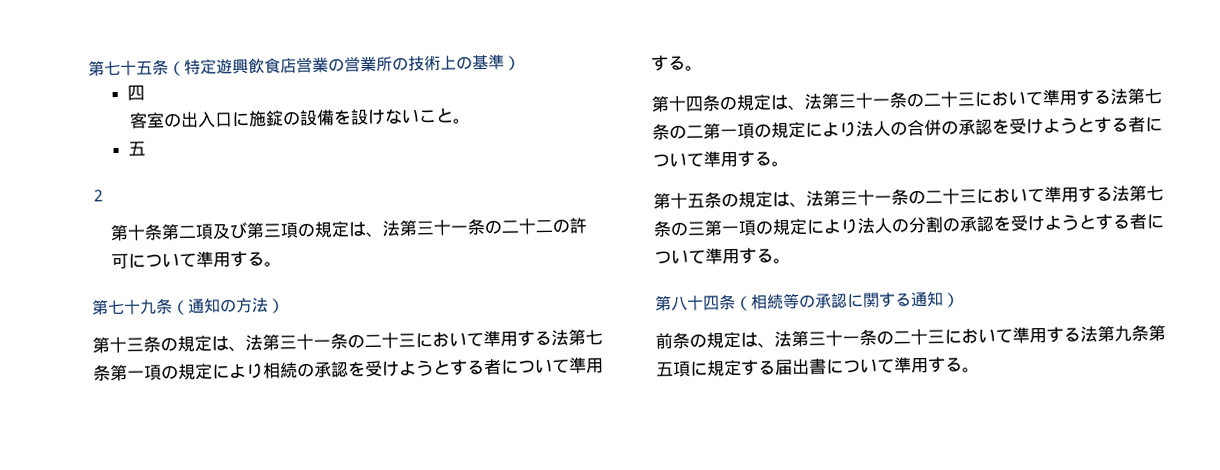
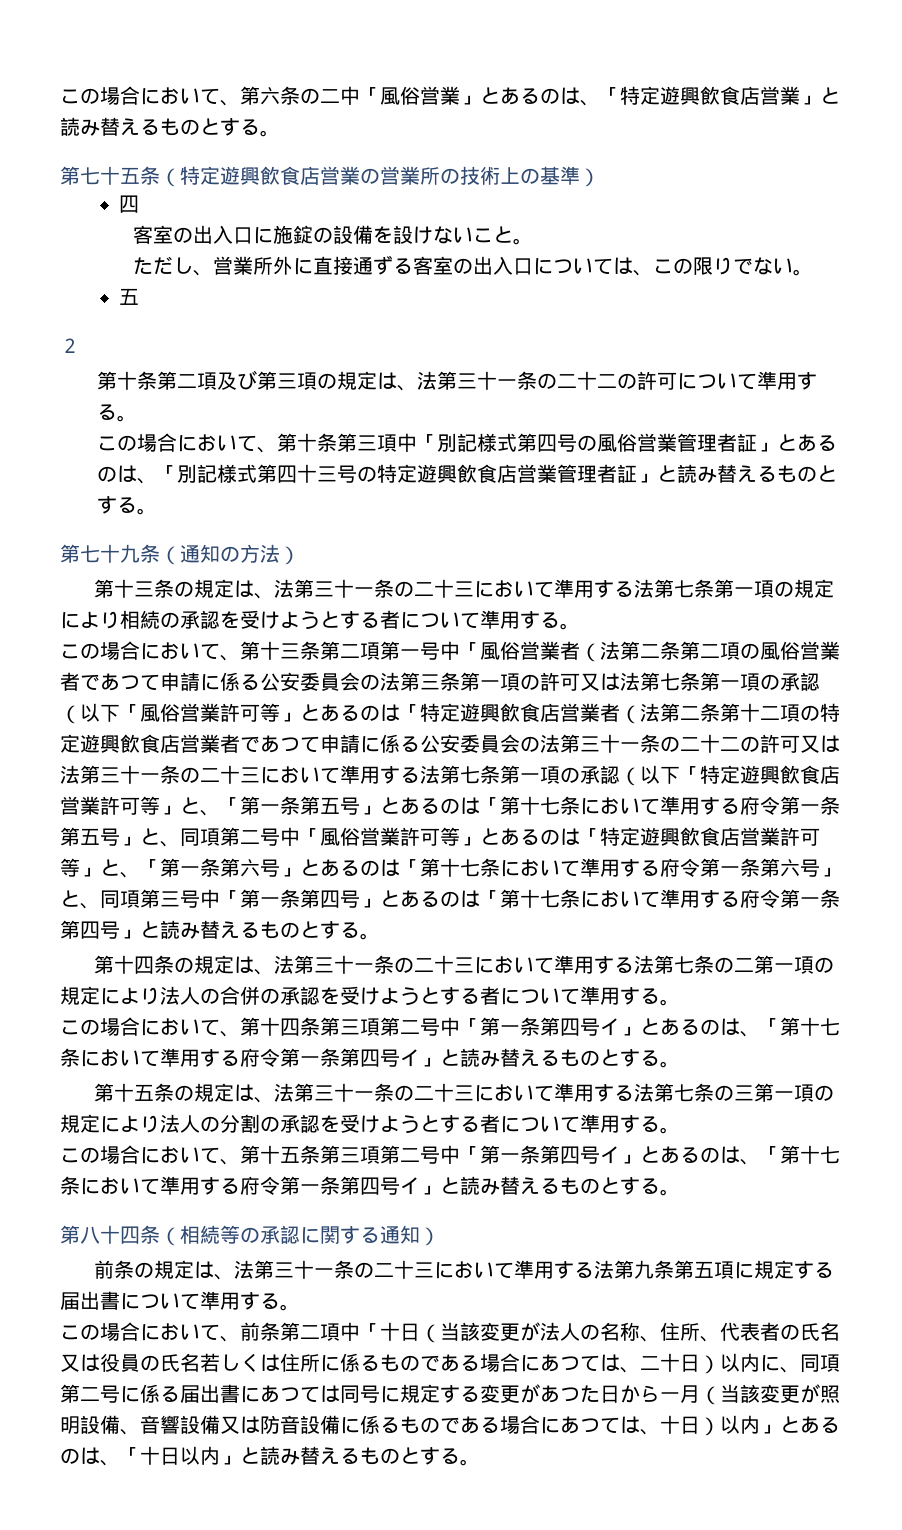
+ この場合において、第六条の二中「風俗営業」とあるのは、「特定遊興飲食店営業」と読み替えるものとする。
+ ただし、営業所外に直接通ずる客室の出入口については、この限りでない。
+ この場合において、第十条第三項中「別記様式第四号の風俗営業管理者証」とあるのは、「別記様式第四十三号の特定遊興飲食店営業管理者証」と読み替えるものとする。
+ この場合において、第十三条第二項第一号中「風俗営業者（法第二条第二項の風俗営業者であつて申請に係る公安委員会の法第三条第一項の許可又は法第七条第一項の承認（以下「風俗営業許可等」とあるのは「特定遊興飲食店営業者（法第二条第十二項の特定遊興飲食店営業者であつて申請に係る公安委員会の法第三十一条の二十二の許可又は法第三十一条の二十三において準用する法第七条第一項の承認（以下「特定遊興飲食店営業許可等」と、「第一条第五号」とあるのは「第十七条において準用する府令第一条第五号」と、同項第二号中「風俗営業許可等」とあるのは「特定遊興飲食店営業許可等」と、「第一条第六号」とあるのは「第十七条において準用する府令第一条第六号」と、同項第三号中「第一条第四号」とあるのは「第十七条において準用する府令第一条第四号」と読み替えるものとする。
+ この場合において、第十四条第三項第二号中「第一条第四号イ」とあるのは、「第十七条において準用する府令第一条第四号イ」と読み替えるものとする。
+ この場合において、第十五条第三項第二号中「第一条第四号イ」とあるのは、「第十七条において準用する府令第一条第四号イ」と読み替えるものとする。
+ この場合において、前条第二項中「十日（当該変更が法人の名称、住所、代表者の氏名又は役員の氏名若しくは住所に係るものである場合にあつては、二十日）以内に、同項第二号に係る届出書にあつては同号に規定する変更があつた日から一月（当該変更が照明設備、音響設備又は防音設備に係るものである場合にあつては、十日）以内」とあるのは、「十日以内」と読み替えるものとする。

